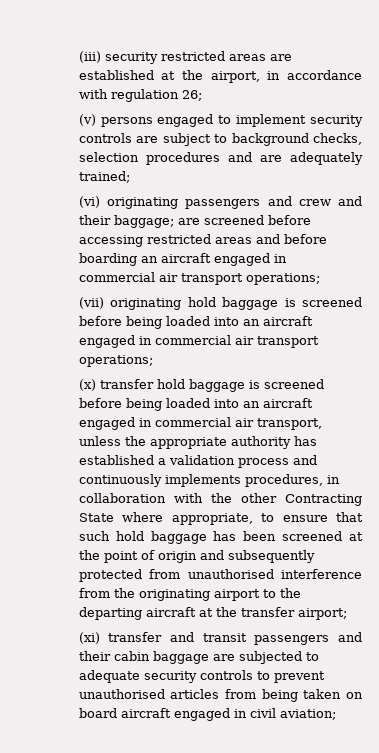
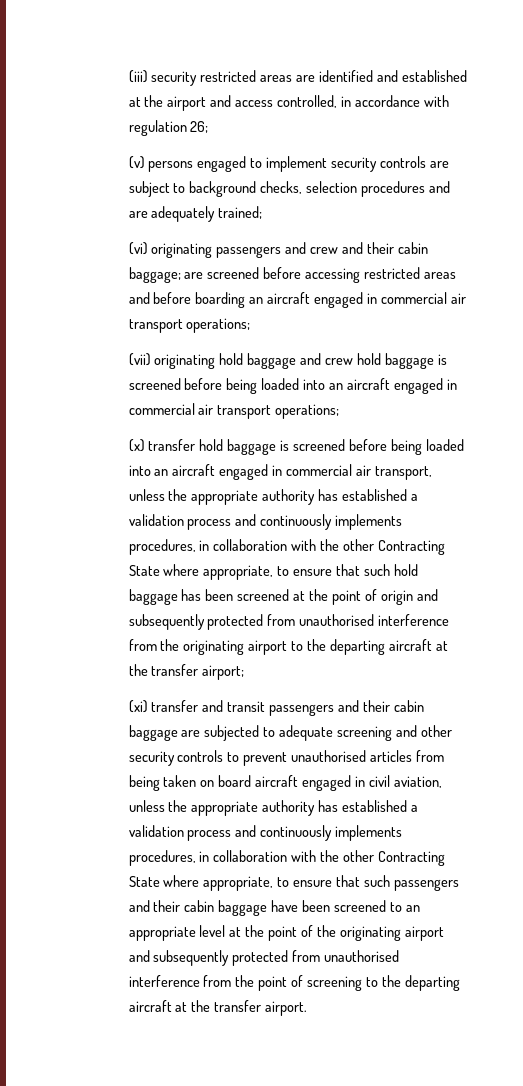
- (iii) security restricted areas are established at the airport, in accordance with regulation 26;
+ (iii) security restricted areas are identified and established at the airport and access controlled, in accordance with regulation 26;
- (vi) originating passengers and crew and their baggage; are screened before accessing restricted areas and before boarding an aircraft engaged in commercial air transport operations;
+ (vi) originating passengers and crew and their cabin baggage; are screened before accessing restricted areas and before boarding an aircraft engaged in commercial air transport operations;
- (vii) originating hold baggage is screened before being loaded into an aircraft engaged in commercial air transport operations;
+ (vii) originating hold baggage and crew hold baggage is screened before being loaded into an aircraft engaged in commercial air transport operations;
- (xi) transfer and transit passengers and their cabin baggage are subjected to adequate security controls to prevent unauthorised articles from being taken on board aircraft engaged in civil aviation;
+ (xi) transfer and transit passengers and their cabin baggage are subjected to adequate screening and other security controls to prevent unauthorised articles from being taken on board aircraft engaged in civil aviation, unless the appropriate authority has established a validation process and continuously implements procedures, in collaboration with the other Contracting State where appropriate, to ensure that such passengers and their cabin baggage have been screened to an appropriate level at the point of the originating airport and subsequently protected from unauthorised interference from the point of screening to the departing aircraft at the transfer airport.

